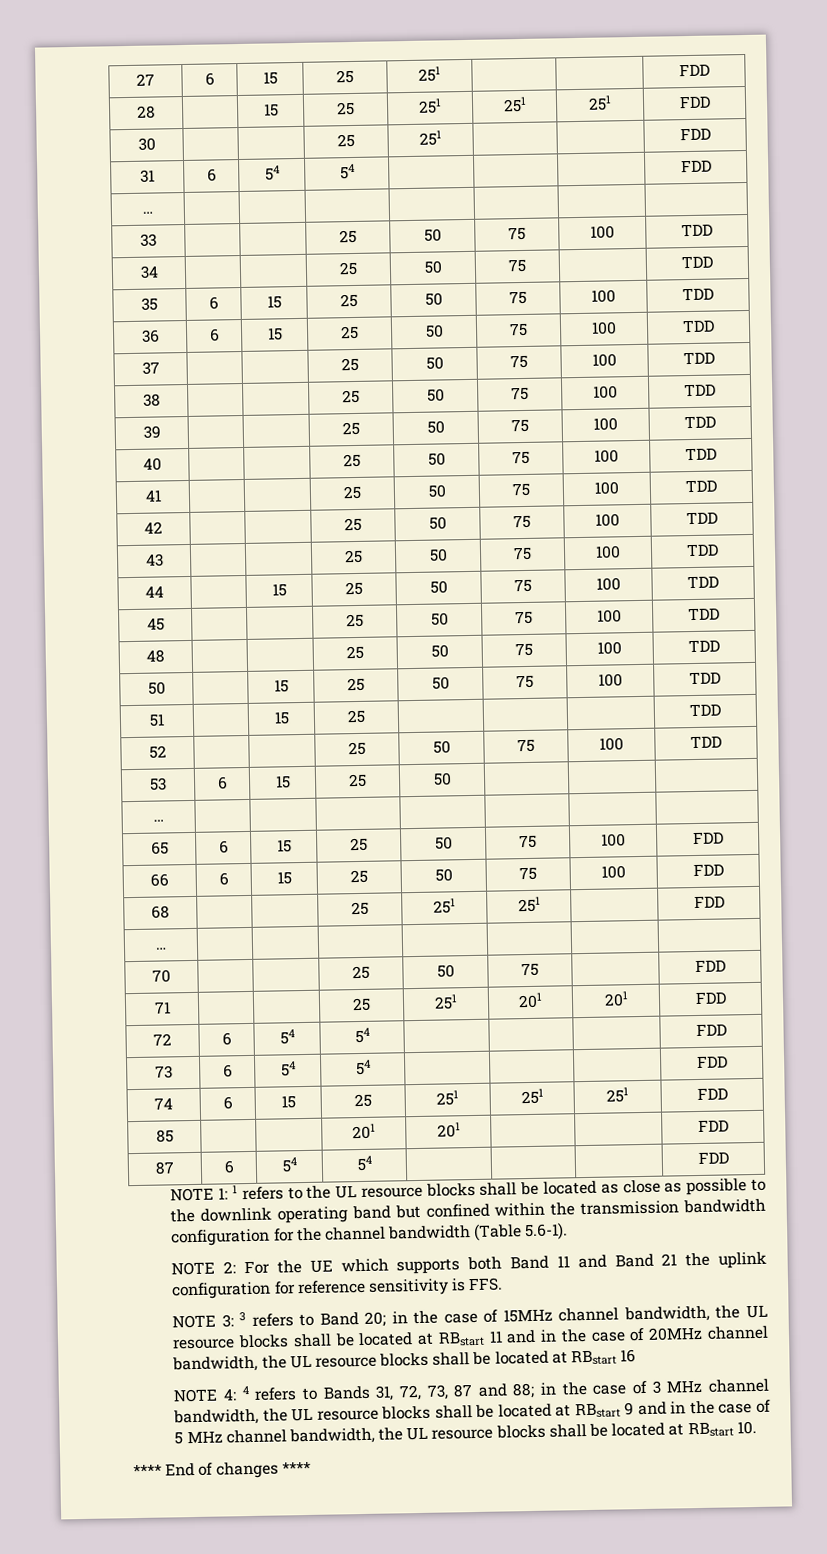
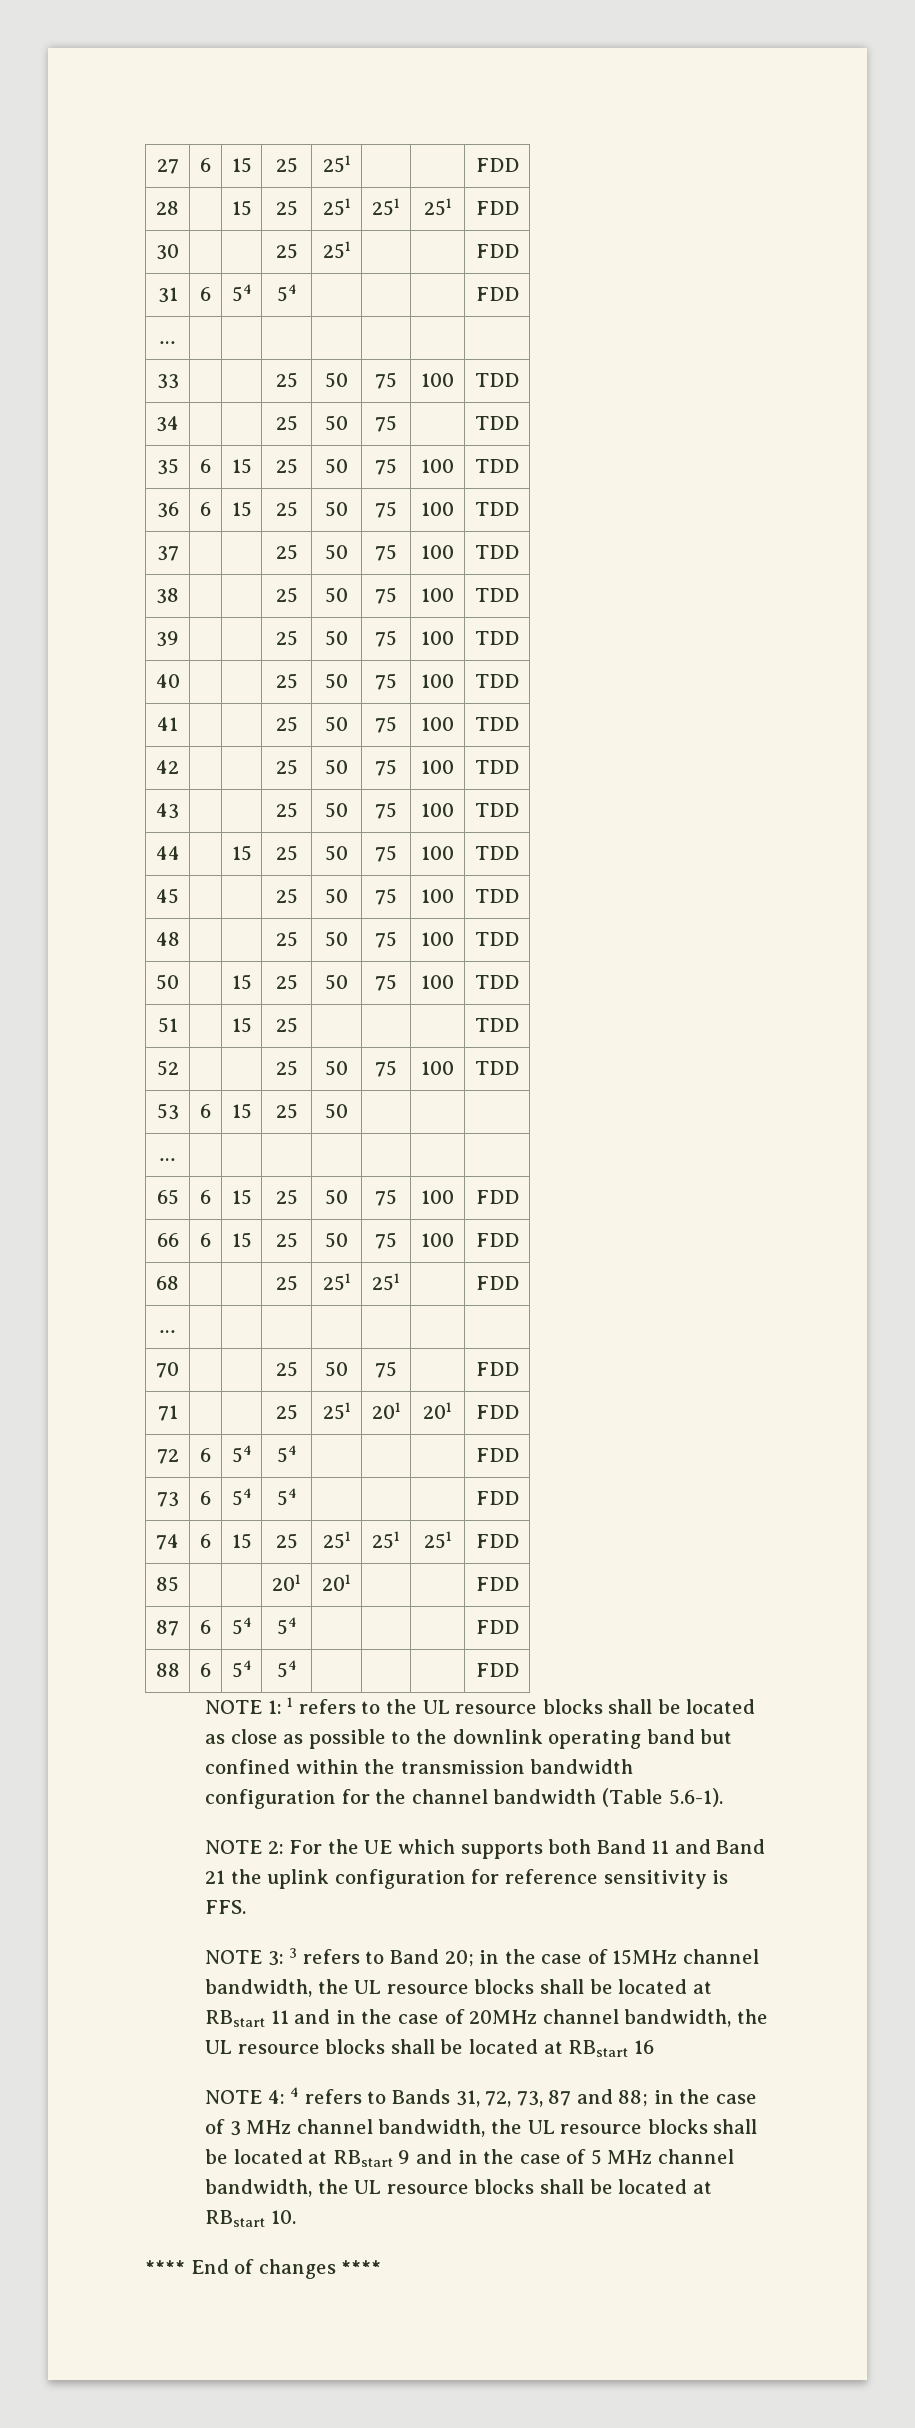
+ 88 | 6 | 54 | 54 | | | | FDD

